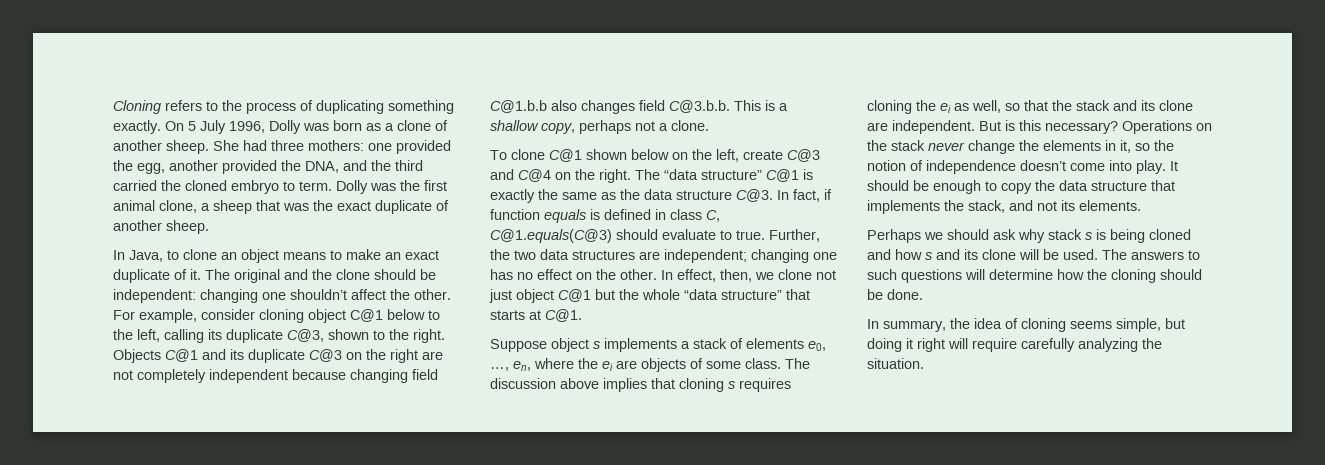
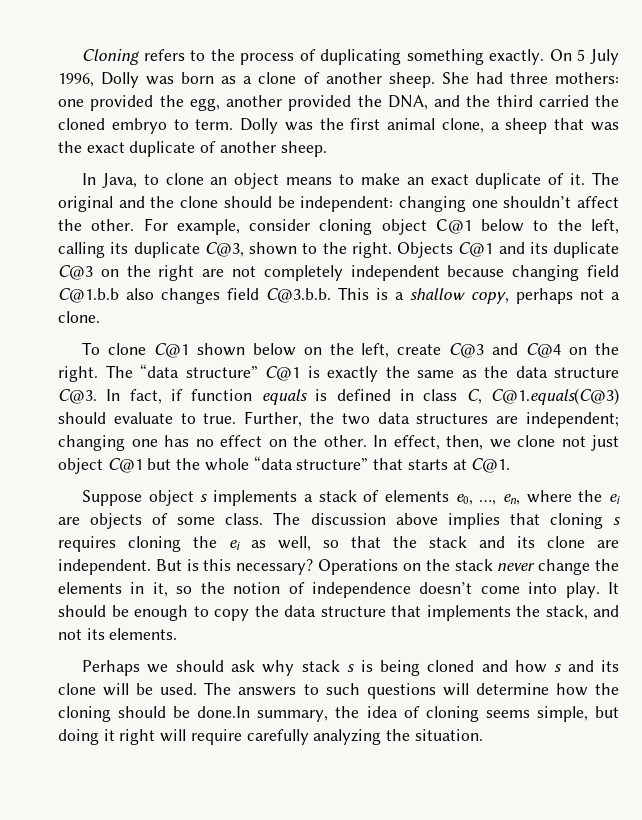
- The answers to such questions will determine how the cloning should be done.
- In summary, the idea of cloning seems simple, but doing it right will require carefully analyzing the situation.
+ The answers to such questions will determine how the cloning should be done.In summary, the idea of cloning seems simple, but doing it right will require carefully analyzing the situation.

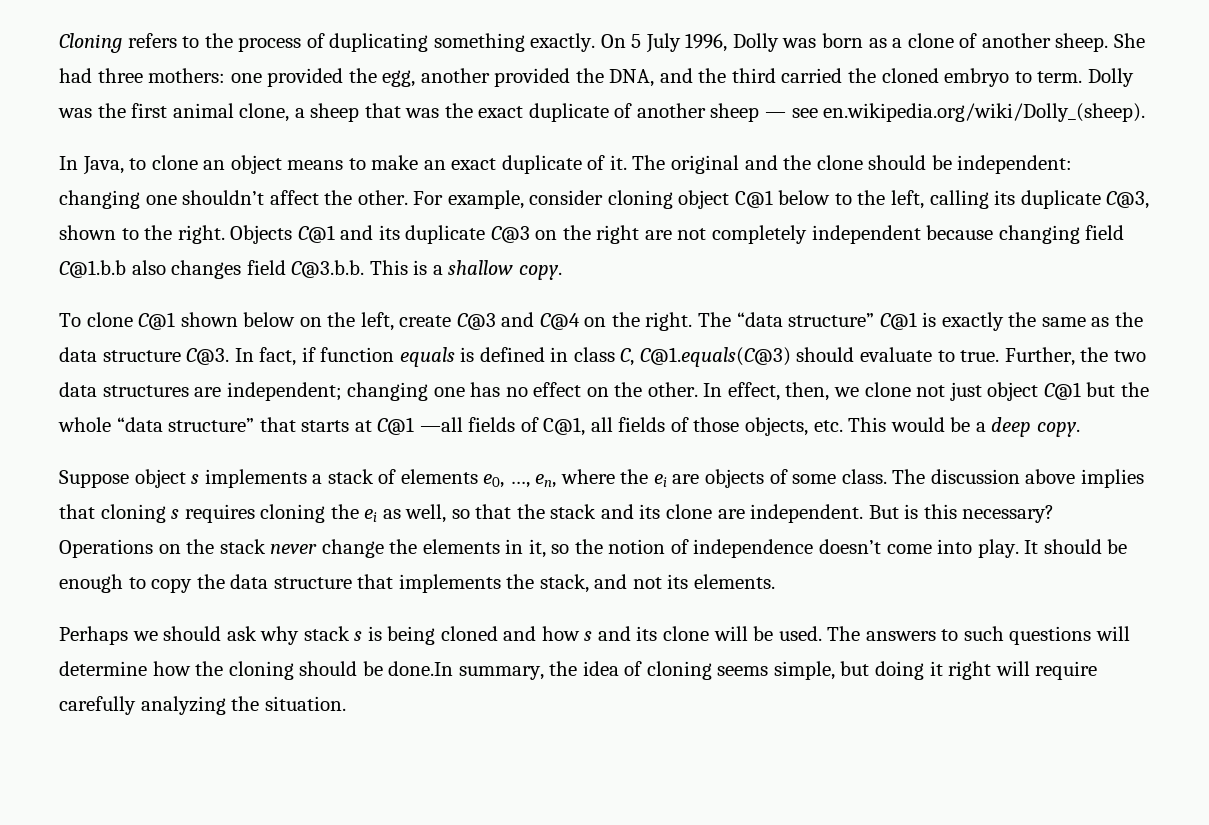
- Dolly was the first animal clone, a sheep that was the exact duplicate of another sheep.
+ Dolly was the first animal clone, a sheep that was the exact duplicate of another sheep — see en.wikipedia.org/wiki/Dolly_(sheep).
- Objects C@1 and its duplicate C@3 on the right are not completely independent because changing field C@1.b.b also changes field C@3.b.b. This is a shallow copy, perhaps not a clone.
+ Objects C@1 and its duplicate C@3 on the right are not completely independent because changing field C@1.b.b also changes field C@3.b.b. This is a shallow copy.
- In effect, then, we clone not just object C@1 but the whole “data structure” that starts at C@1.
+ In effect, then, we clone not just object C@1 but the whole “data structure” that starts at C@1 —all fields of C@1, all fields of those objects, etc. This would be a deep copy.

